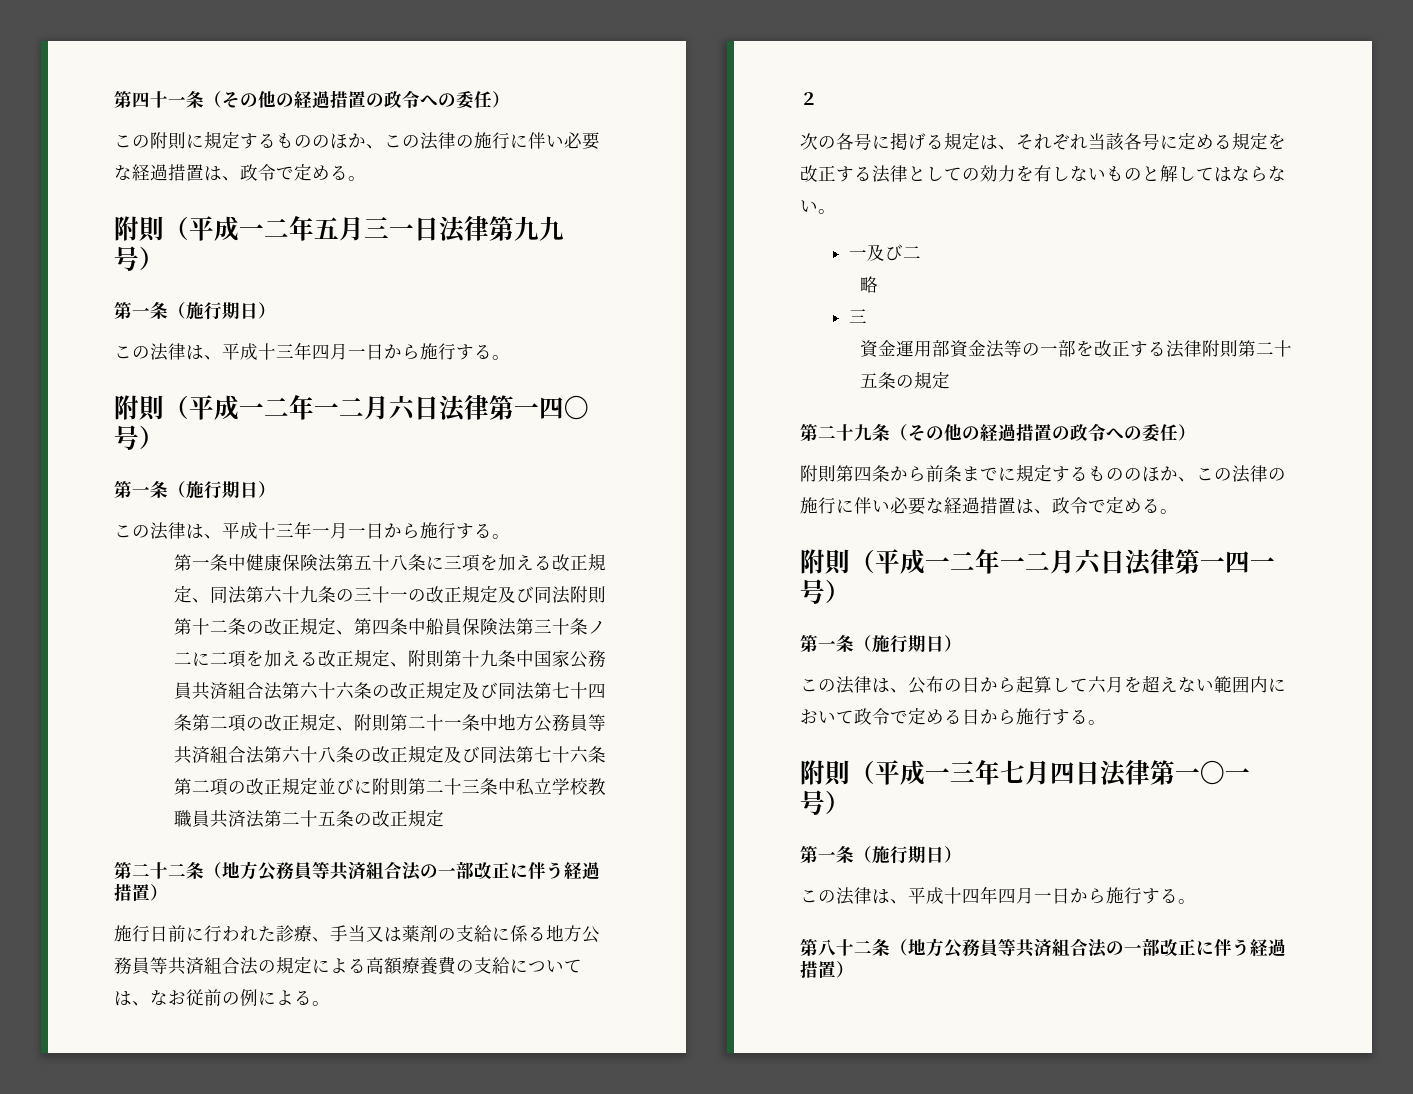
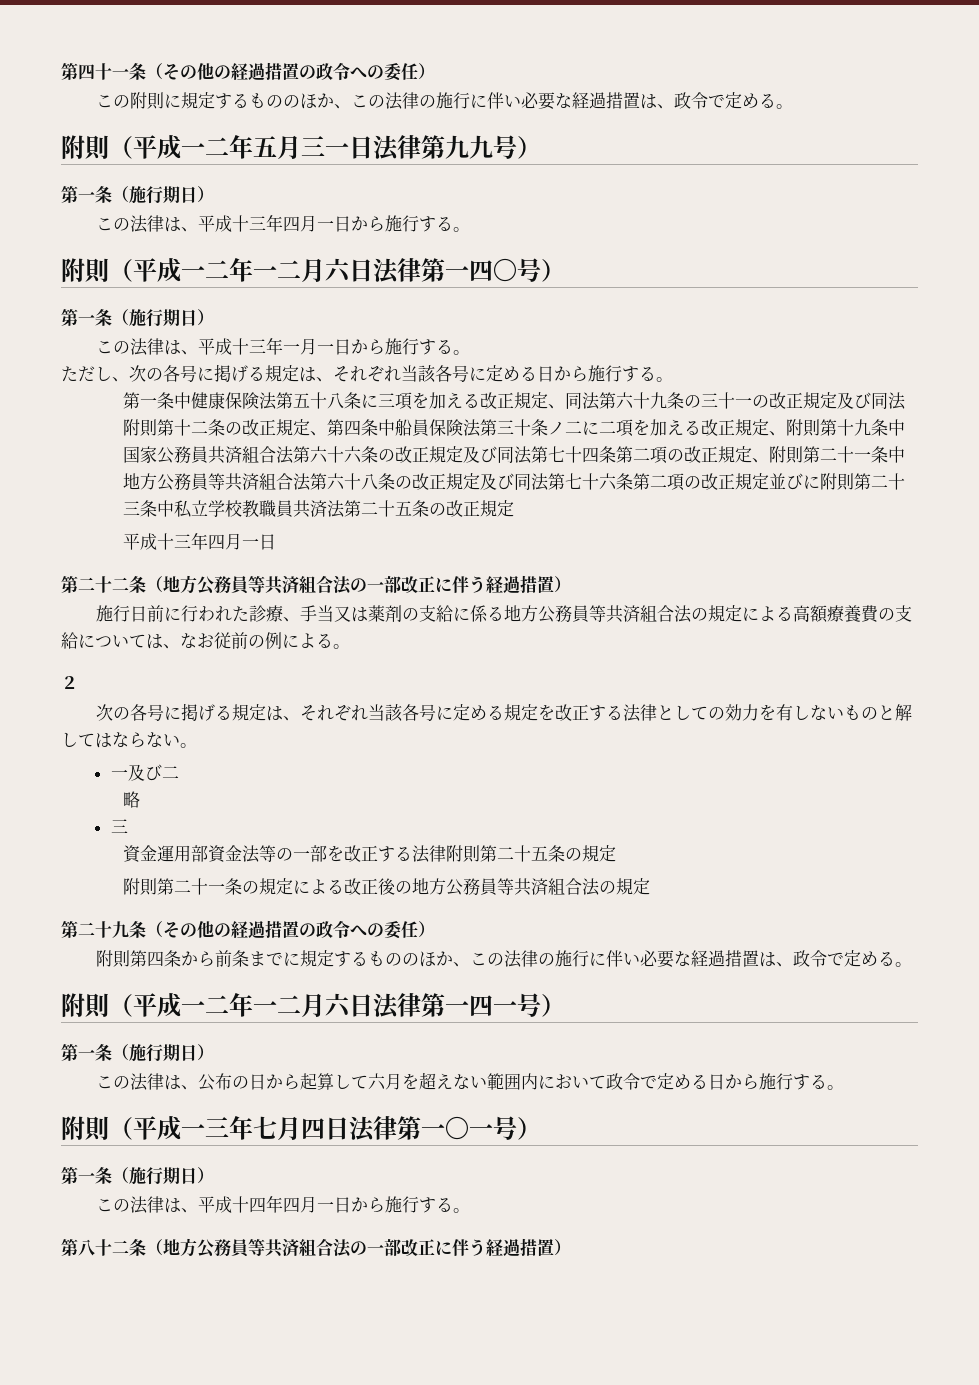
+ ただし、次の各号に掲げる規定は、それぞれ当該各号に定める日から施行する。
  第一条中健康保険法第五十八条に三項を加える改正規定、同法第六十九条の三十一の改正規定及び同法附則第十二条の改正規定、第四条中船員保険法第三十条ノ二に二項を加える改正規定、附則第十九条中国家公務員共済組合法第六十六条の改正規定及び同法第七十四条第二項の改正規定、附則第二十一条中地方公務員等共済組合法第六十八条の改正規定及び同法第七十六条第二項の改正規定並びに附則第二十三条中私立学校教職員共済法第二十五条の改正規定
+ 平成十三年四月一日
+ 附則第二十一条の規定による改正後の地方公務員等共済組合法の規定

